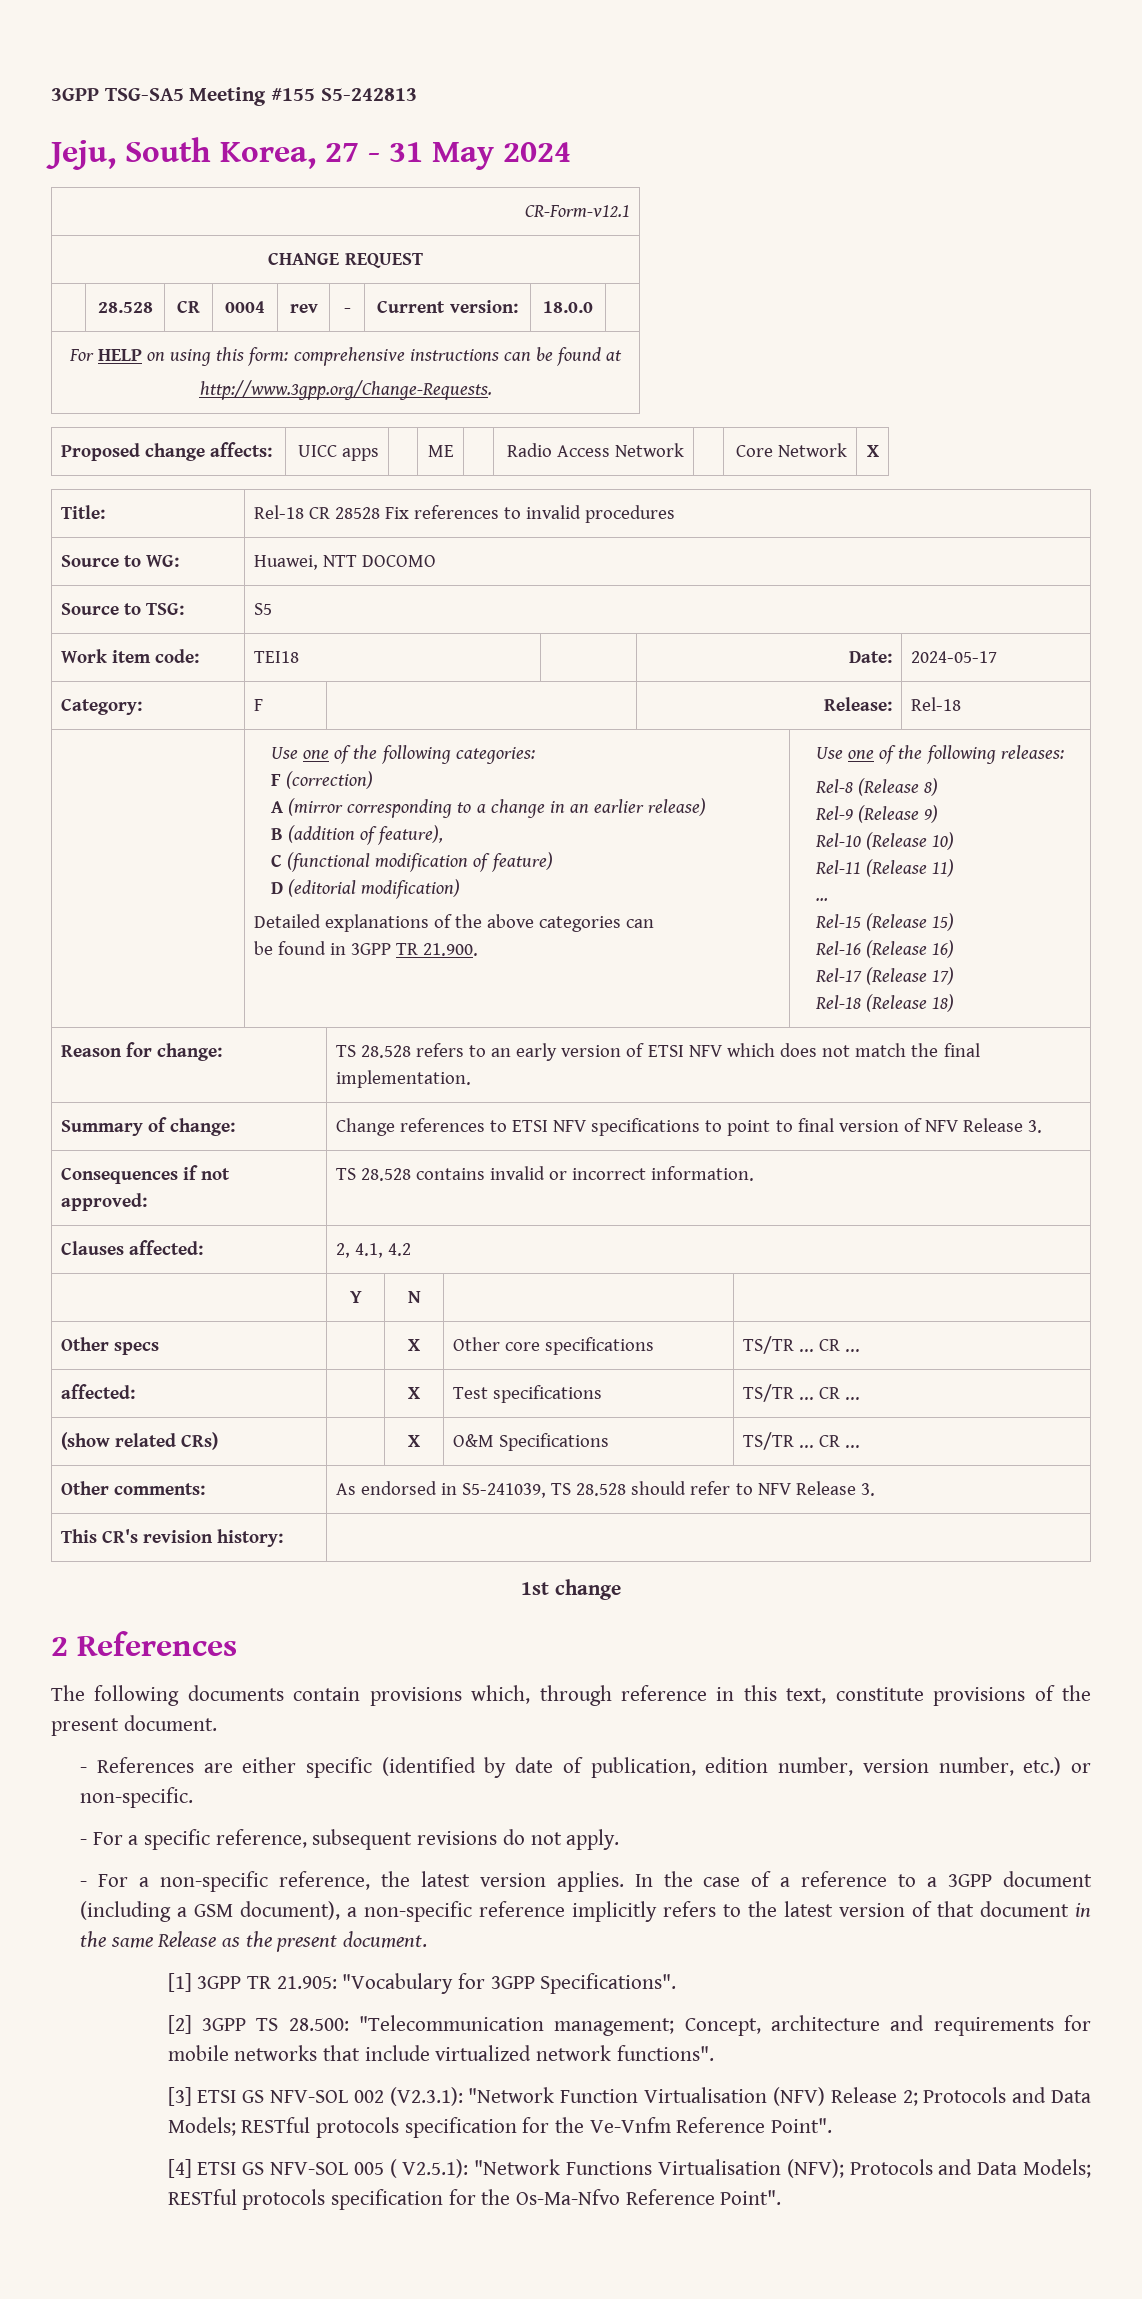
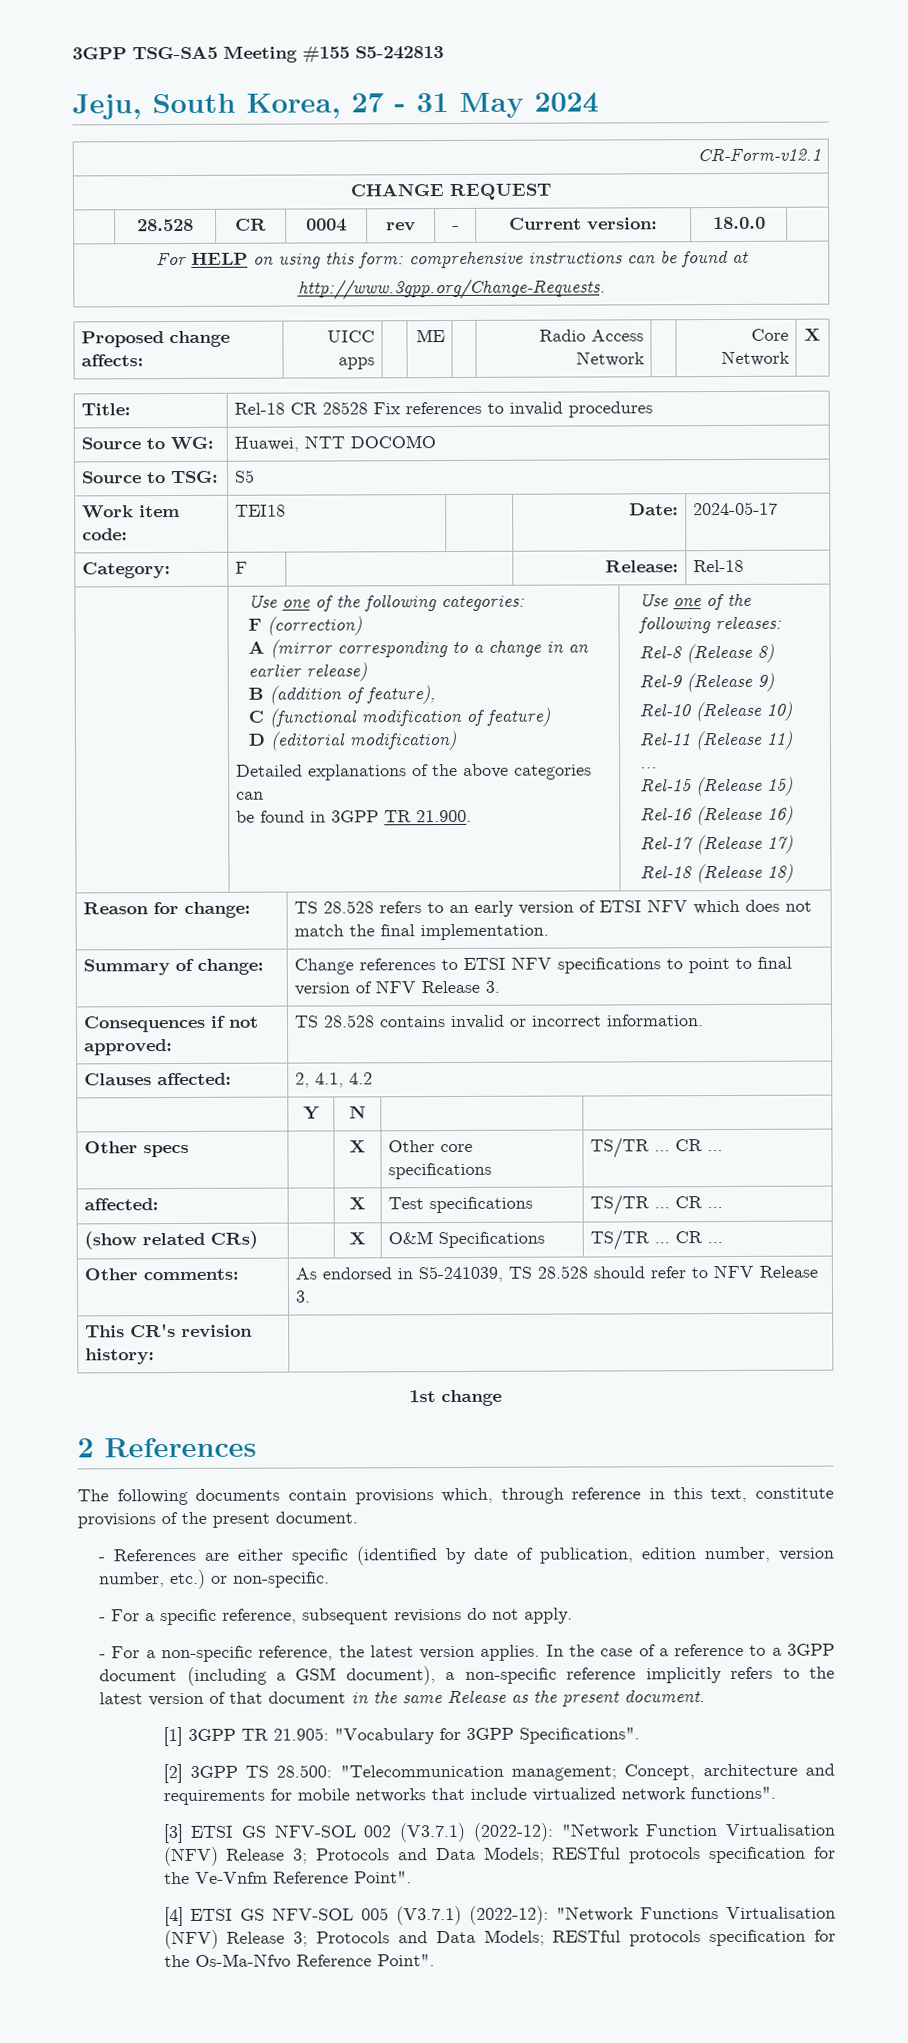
- [3] ETSI GS NFV-SOL 002 (V2.3.1): "Network Function Virtualisation (NFV) Release 2; Protocols and Data Models; RESTful protocols specification for the Ve-Vnfm Reference Point".
+ [3] ETSI GS NFV-SOL 002 (V3.7.1) (2022-12): "Network Function Virtualisation (NFV) Release 3; Protocols and Data Models; RESTful protocols specification for the Ve-Vnfm Reference Point".
- [4] ETSI GS NFV-SOL 005 ( V2.5.1): "Network Functions Virtualisation (NFV); Protocols and Data Models; RESTful protocols specification for the Os-Ma-Nfvo Reference Point".
+ [4] ETSI GS NFV-SOL 005 (V3.7.1) (2022-12): "Network Functions Virtualisation (NFV) Release 3; Protocols and Data Models; RESTful protocols specification for the Os-Ma-Nfvo Reference Point".

